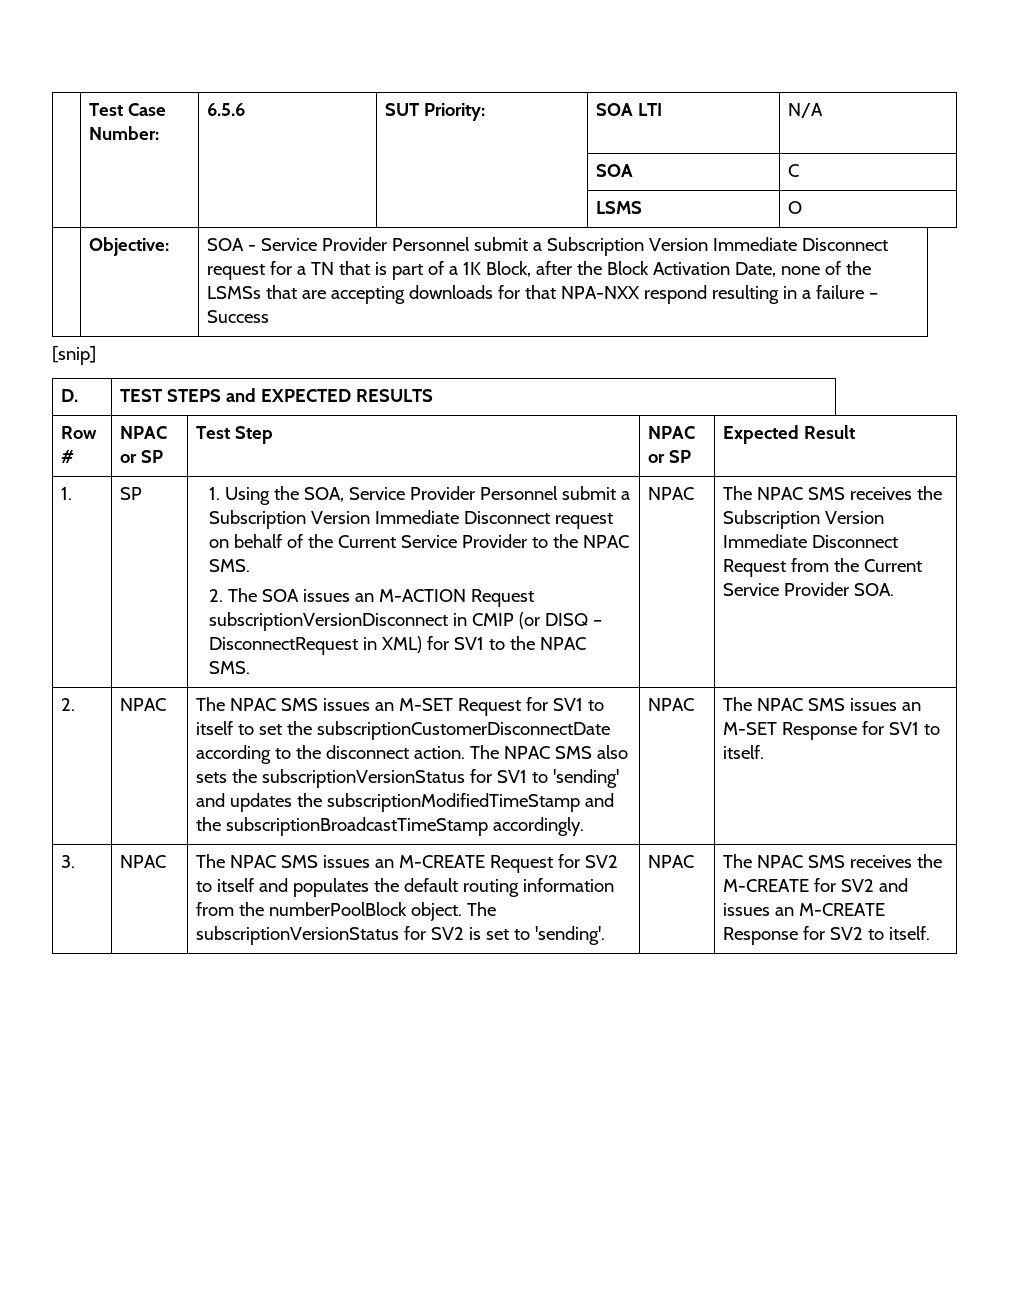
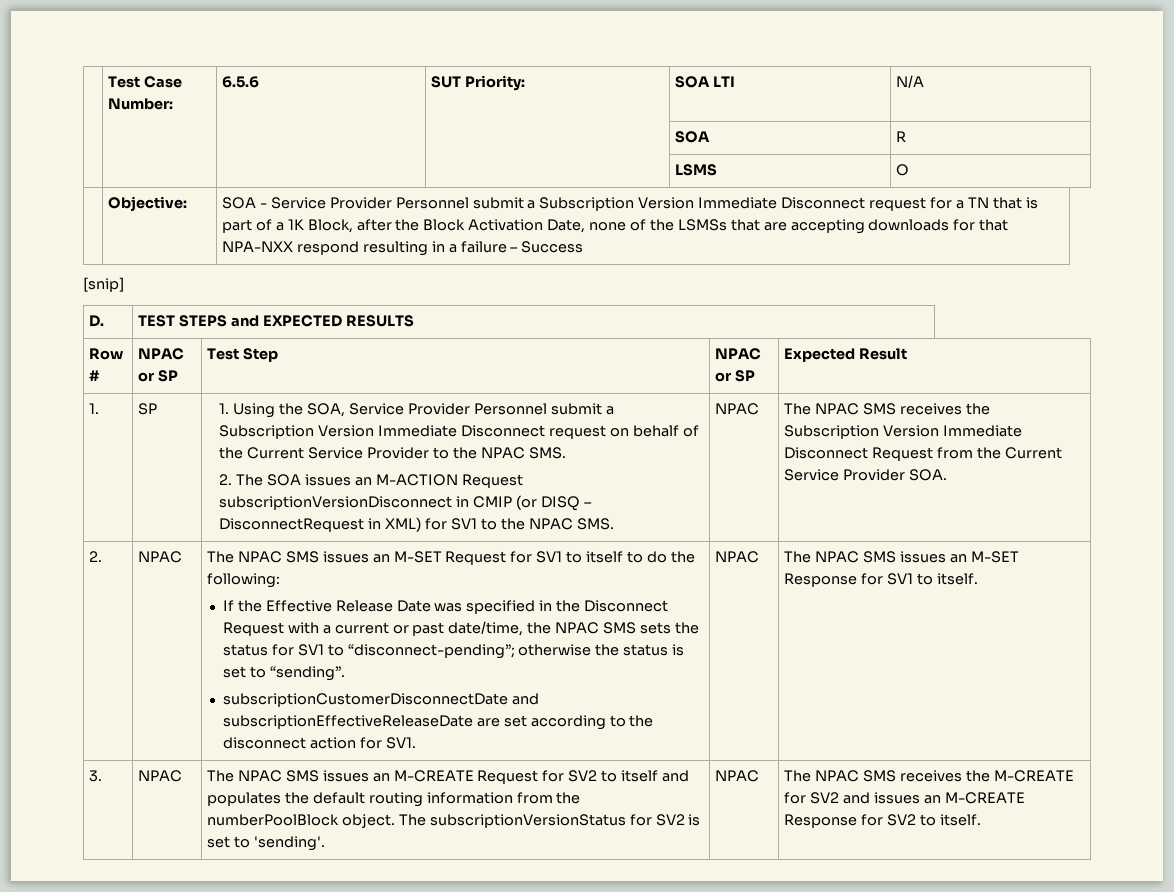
- | | | | SOA | C
+ | | | | SOA | R
- The NPAC SMS issues an M-SET Request for SV1 to itself to set the subscriptionCustomerDisconnectDate according to the disconnect action. The NPAC SMS also sets the subscriptionVersionStatus for SV1 to 'sending' and updates the subscriptionModifiedTimeStamp and the subscriptionBroadcastTimeStamp accordingly.
+ The NPAC SMS issues an M-SET Request for SV1 to itself to do the following:
+ If the Effective Release Date was specified in the Disconnect Request with a current or past date/time, the NPAC SMS sets the status for SV1 to “disconnect-pending”; otherwise the status is set to “sending”.
+ subscriptionCustomerDisconnectDate and subscriptionEffectiveReleaseDate are set according to the disconnect action for SV1.

